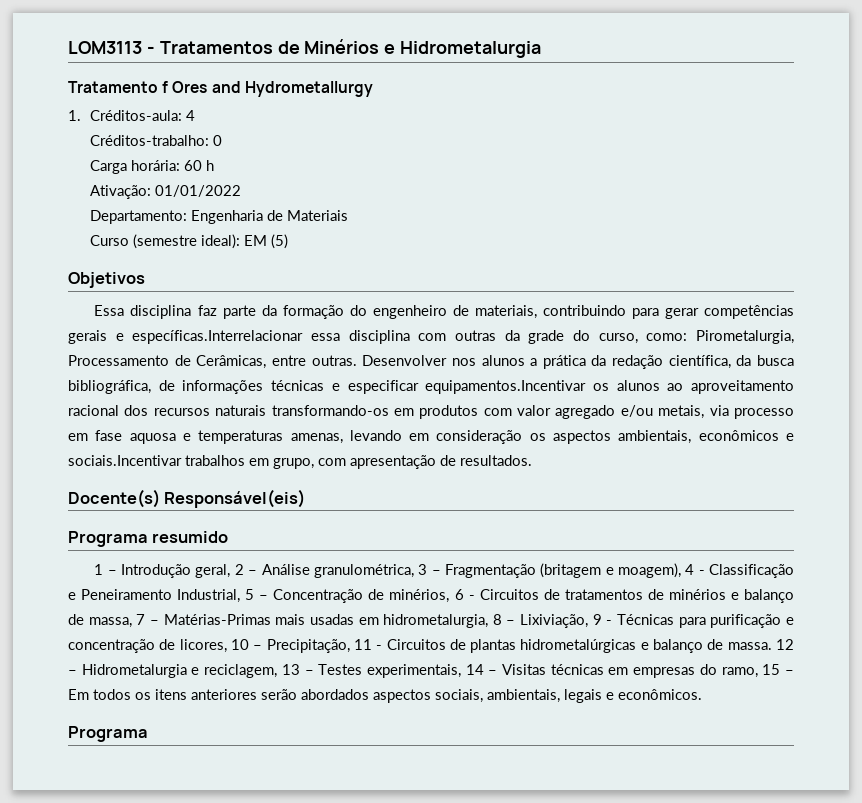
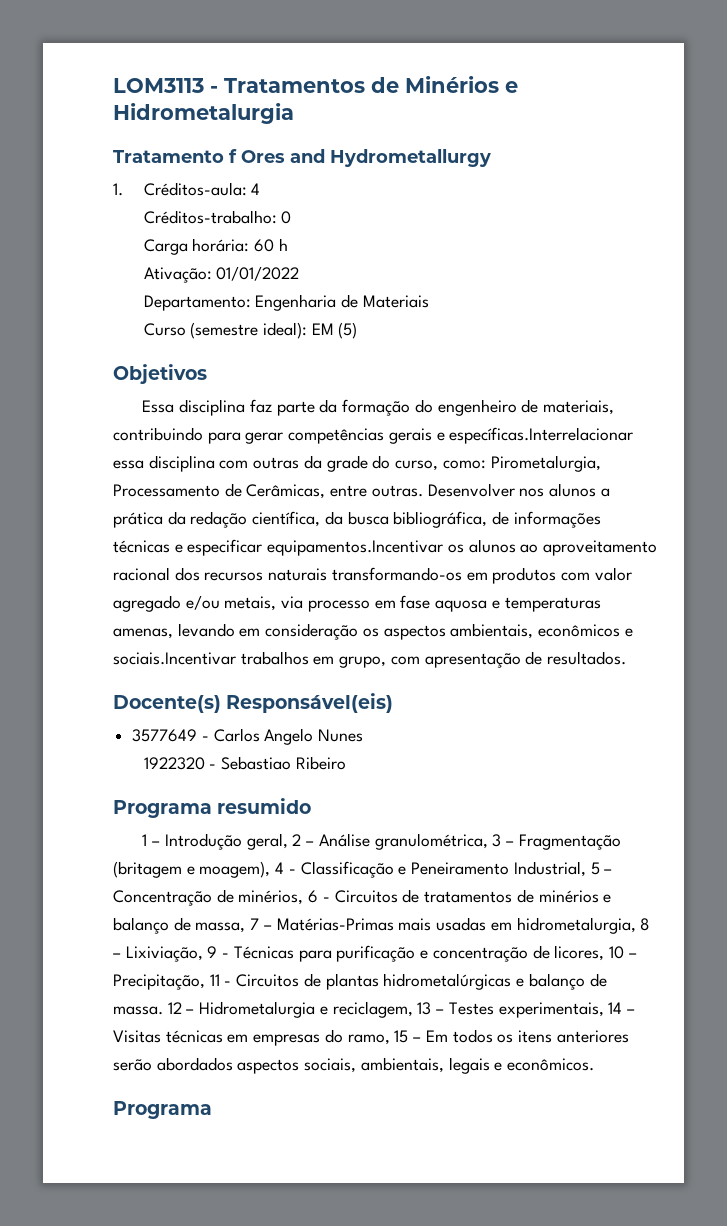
+ 3577649 - Carlos Angelo Nunes
+ 1922320 - Sebastiao Ribeiro

